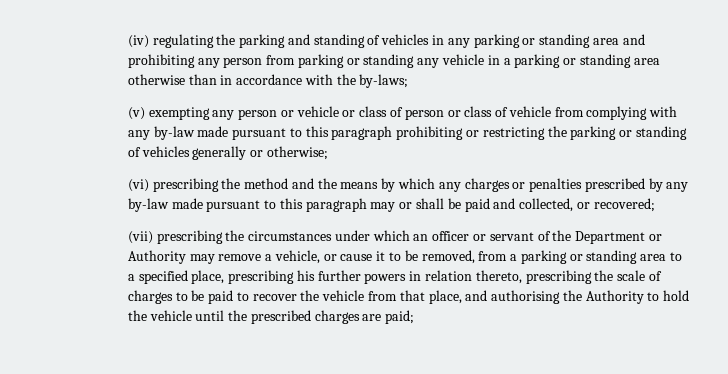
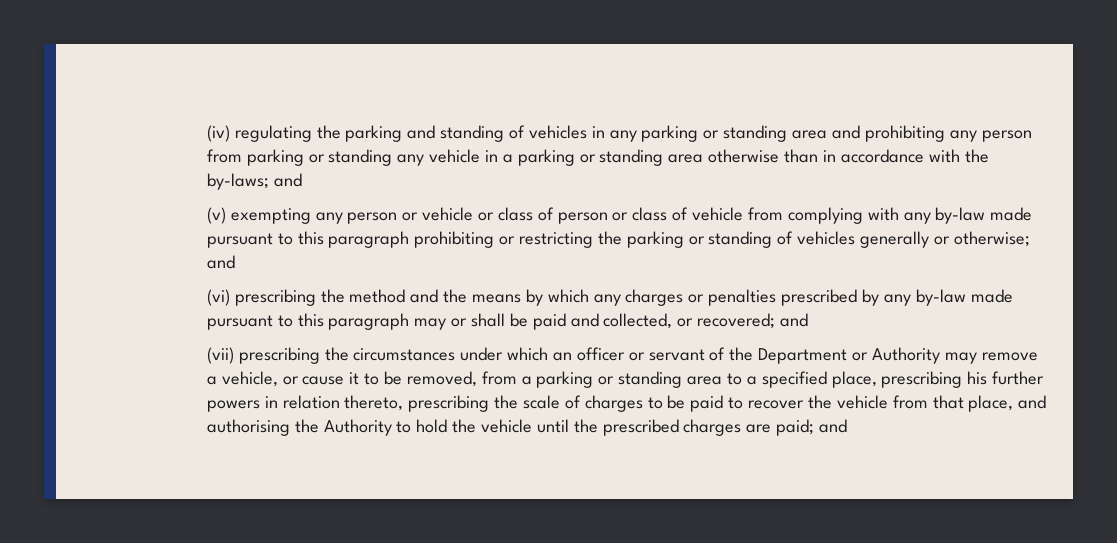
- (iv) regulating the parking and standing of vehicles in any parking or standing area and prohibiting any person from parking or standing any vehicle in a parking or standing area otherwise than in accordance with the by-laws;
+ (iv) regulating the parking and standing of vehicles in any parking or standing area and prohibiting any person from parking or standing any vehicle in a parking or standing area otherwise than in accordance with the by-laws; and
- (v) exempting any person or vehicle or class of person or class of vehicle from complying with any by-law made pursuant to this paragraph prohibiting or restricting the parking or standing of vehicles generally or otherwise;
+ (v) exempting any person or vehicle or class of person or class of vehicle from complying with any by-law made pursuant to this paragraph prohibiting or restricting the parking or standing of vehicles generally or otherwise; and
- (vi) prescribing the method and the means by which any charges or penalties prescribed by any by-law made pursuant to this paragraph may or shall be paid and collected, or recovered;
+ (vi) prescribing the method and the means by which any charges or penalties prescribed by any by-law made pursuant to this paragraph may or shall be paid and collected, or recovered; and
- (vii) prescribing the circumstances under which an officer or servant of the Department or Authority may remove a vehicle, or cause it to be removed, from a parking or standing area to a specified place, prescribing his further powers in relation thereto, prescribing the scale of charges to be paid to recover the vehicle from that place, and authorising the Authority to hold the vehicle until the prescribed charges are paid;
+ (vii) prescribing the circumstances under which an officer or servant of the Department or Authority may remove a vehicle, or cause it to be removed, from a parking or standing area to a specified place, prescribing his further powers in relation thereto, prescribing the scale of charges to be paid to recover the vehicle from that place, and authorising the Authority to hold the vehicle until the prescribed charges are paid; and

